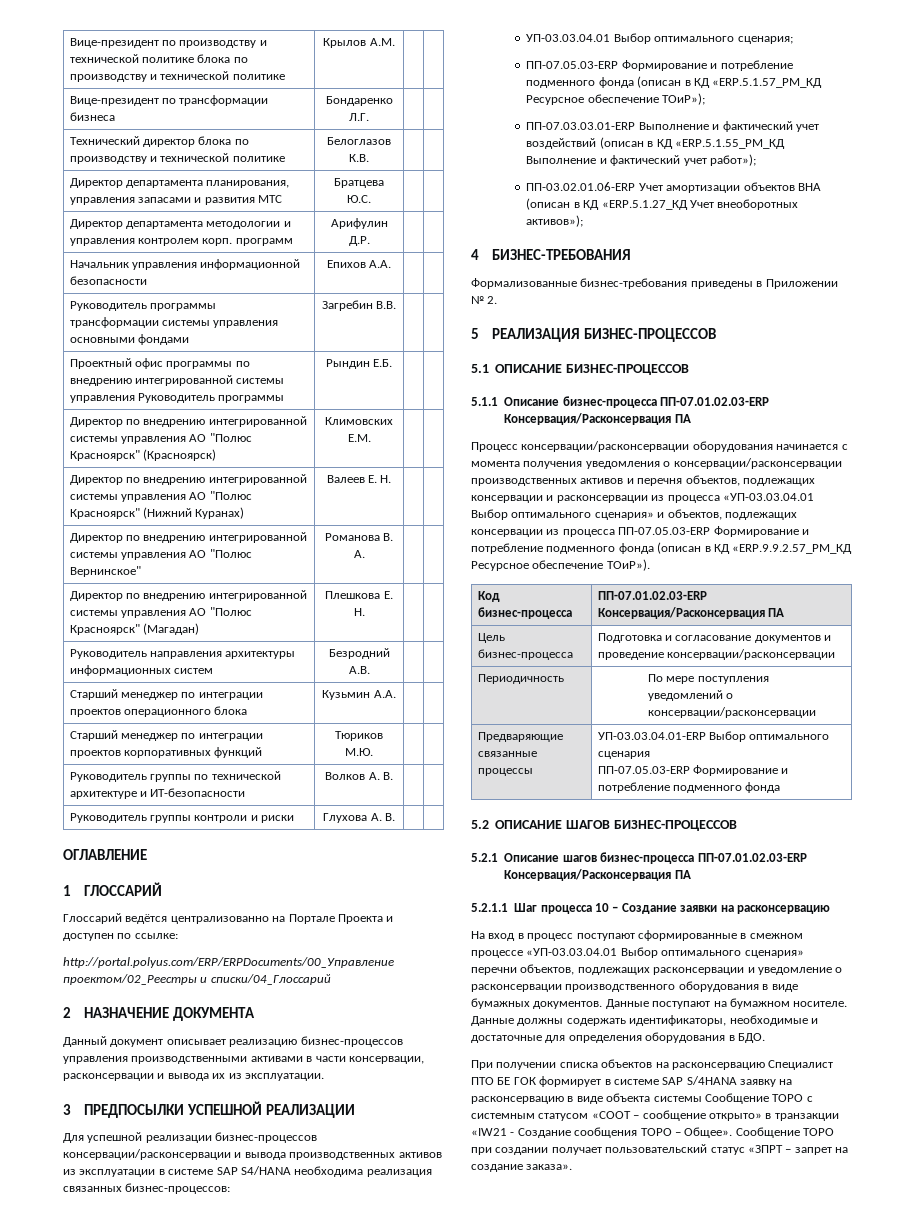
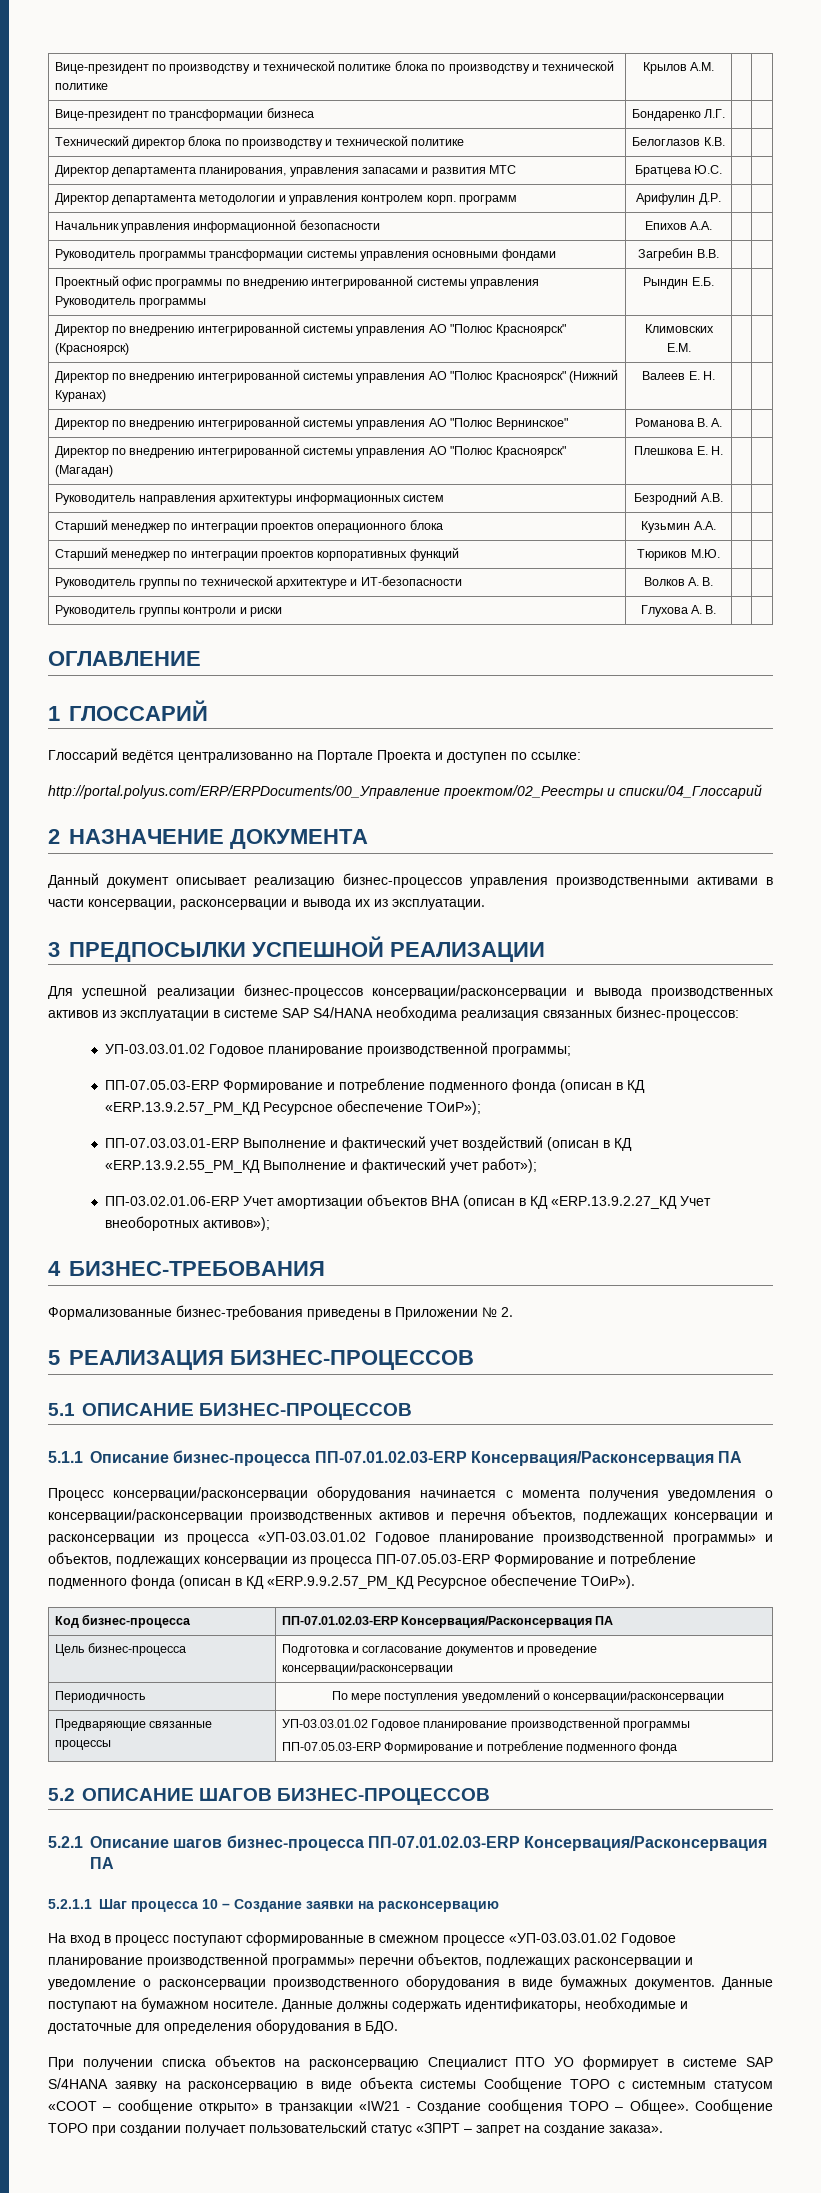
- УП-03.03.04.01 Выбор оптимального сценария;
- ПП-07.05.03-ERP Формирование и потребление подменного фонда (описан в КД «ERP.5.1.57_PM_КД Ресурсное обеспечение ТОиР»);
+ УП-03.03.01.02 Годовое планирование производственной программы;
+ ПП-07.05.03-ERP Формирование и потребление подменного фонда (описан в КД «ERP.13.9.2.57_PM_КД Ресурсное обеспечение ТОиР»);
- ПП-07.03.03.01-ERP Выполнение и фактический учет воздействий (описан в КД «ERP.5.1.55_PM_КД Выполнение и фактический учет работ»);
+ ПП-07.03.03.01-ERP Выполнение и фактический учет воздействий (описан в КД «ERP.13.9.2.55_PM_КД Выполнение и фактический учет работ»);
- ПП-03.02.01.06-ERP Учет амортизации объектов ВНА (описан в КД «ERP.5.1.27_КД Учет внеоборотных активов»);
+ ПП-03.02.01.06-ERP Учет амортизации объектов ВНА (описан в КД «ERP.13.9.2.27_КД Учет внеоборотных активов»);
- Процесс консервации/расконсервации оборудования начинается c момента получения уведомления о консервации/расконсервации производственных активов и перечня объектов, подлежащих консервации и расконсервации из процесса «УП-03.03.04.01 Выбор оптимального сценария» и объектов, подлежащих консервации из процесса ПП-07.05.03-ERP Формирование и потребление подменного фонда (описан в КД «ERP.9.9.2.57_PM_КД Ресурсное обеспечение ТОиР»).
+ Процесс консервации/расконсервации оборудования начинается c момента получения уведомления о консервации/расконсервации производственных активов и перечня объектов, подлежащих консервации и расконсервации из процесса «УП-03.03.01.02 Годовое планирование производственной программы» и объектов, подлежащих консервации из процесса ПП-07.05.03-ERP Формирование и потребление подменного фонда (описан в КД «ERP.9.9.2.57_PM_КД Ресурсное обеспечение ТОиР»).
- Предваряющие связанные процессы | УП-03.03.04.01-ERP Выбор оптимального сценария
+ Предваряющие связанные процессы | УП-03.03.01.02 Годовое планирование производственной программы
- На вход в процесс поступают сформированные в смежном процессе «УП-03.03.04.01 Выбор оптимального сценария» перечни объектов, подлежащих расконсервации и уведомление о расконсервации производственного оборудования в виде бумажных документов.
+ На вход в процесс поступают сформированные в смежном процессе «УП-03.03.01.02 Годовое планирование производственной программы» перечни объектов, подлежащих расконсервации и уведомление о расконсервации производственного оборудования в виде бумажных документов.
- При получении списка объектов на расконсервацию Специалист ПТО БЕ ГОК формирует в системе SAP S/4HANA заявку на расконсервацию в виде объекта системы Сообщение ТОРО с системным статусом «СООТ – сообщение открыто» в транзакции «IW21 - Создание сообщения ТОРО – Общее».
+ При получении списка объектов на расконсервацию Специалист ПТО УО формирует в системе SAP S/4HANA заявку на расконсервацию в виде объекта системы Сообщение ТОРО с системным статусом «СООТ – сообщение открыто» в транзакции «IW21 - Создание сообщения ТОРО – Общее».

